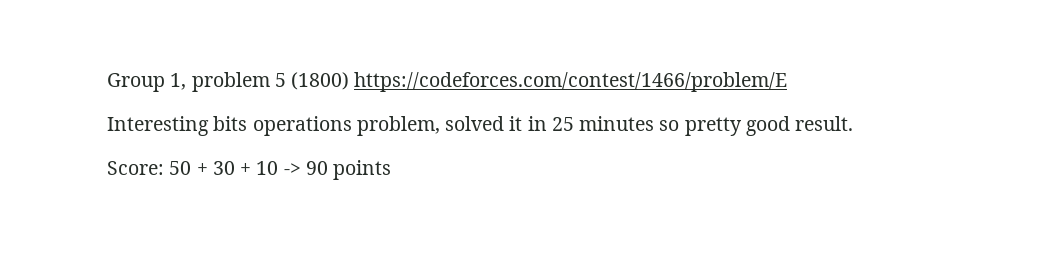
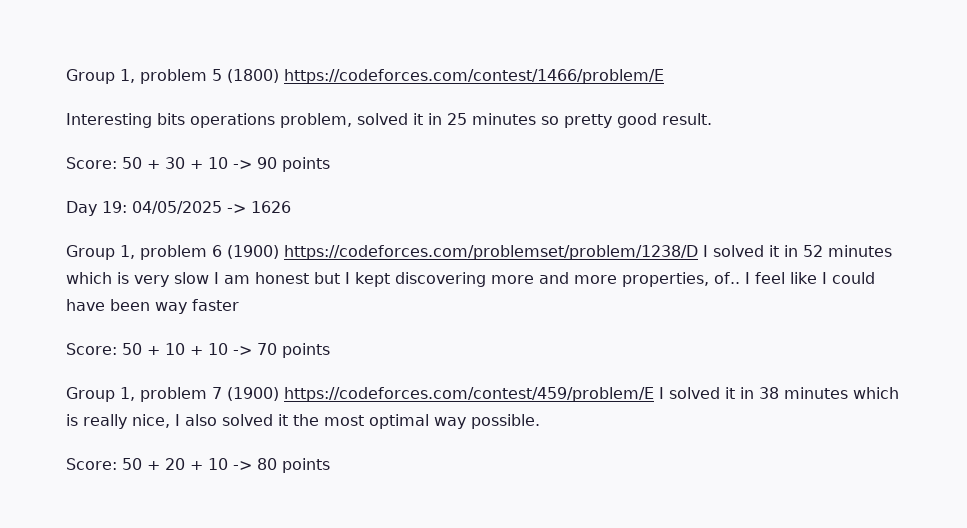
+ Day 19: 04/05/2025 -> 1626
+ Group 1, problem 6 (1900) https://codeforces.com/problemset/problem/1238/D I solved it in 52 minutes which is very slow I am honest but I kept discovering more and more properties, of.. I feel like I could have been way faster
+ Score: 50 + 10 + 10 -> 70 points
+ Group 1, problem 7 (1900) https://codeforces.com/contest/459/problem/E I solved it in 38 minutes which is really nice, I also solved it the most optimal way possible.
+ Score: 50 + 20 + 10 -> 80 points

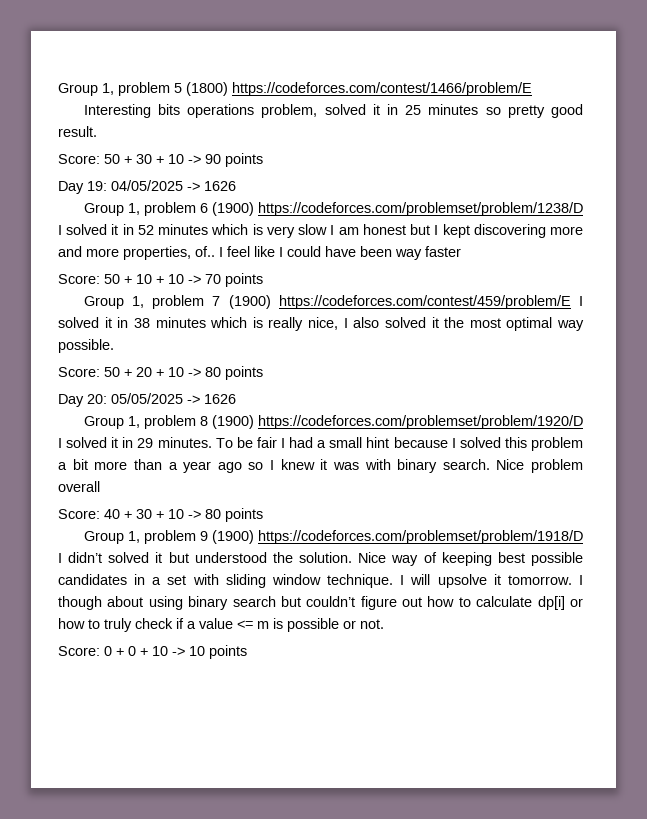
+ Day 20: 05/05/2025 -> 1626
+ Group 1, problem 8 (1900) https://codeforces.com/problemset/problem/1920/D I solved it in 29 minutes. To be fair I had a small hint because I solved this problem a bit more than a year ago so I knew it was with binary search. Nice problem overall
+ Score: 40 + 30 + 10 -> 80 points
+ Group 1, problem 9 (1900) https://codeforces.com/problemset/problem/1918/D I didn’t solved it but understood the solution. Nice way of keeping best possible candidates in a set with sliding window technique. I will upsolve it tomorrow. I though about using binary search but couldn’t figure out how to calculate dp[i] or how to truly check if a value <= m is possible or not.
+ Score: 0 + 0 + 10 -> 10 points

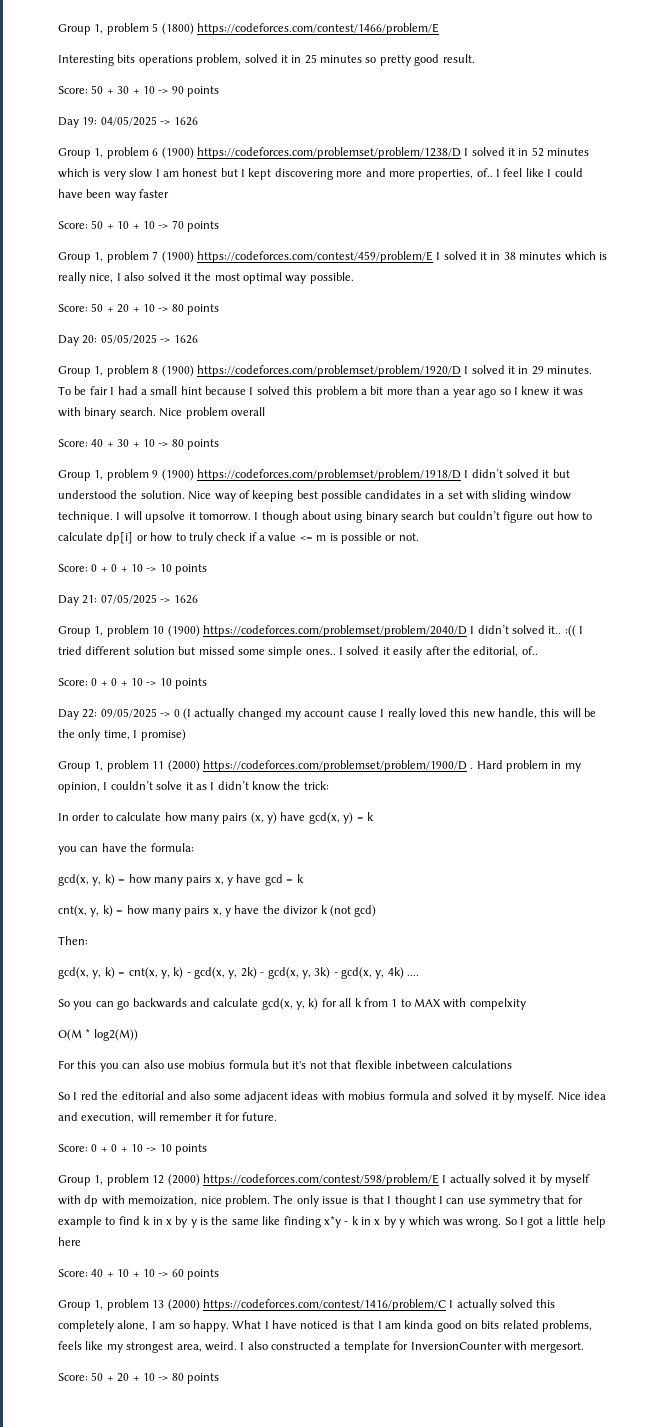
+ Day 21: 07/05/2025 -> 1626
+ Group 1, problem 10 (1900) https://codeforces.com/problemset/problem/2040/D I didn’t solved it.. :(( I tried different solution but missed some simple ones.. I solved it easily after the editorial, of..
+ Score: 0 + 0 + 10 -> 10 points
+ Day 22: 09/05/2025 -> 0 (I actually changed my account cause I really loved this new handle, this will be the only time, I promise)
+ Group 1, problem 11 (2000) https://codeforces.com/problemset/problem/1900/D . Hard problem in my opinion, I couldn’t solve it as I didn’t know the trick:
+ In order to calculate how many pairs (x, y) have gcd(x, y) = k
+ you can have the formula:
+ gcd(x, y, k) = how many pairs x, y have gcd = k
+ cnt(x, y, k) = how many pairs x, y have the divizor k (not gcd)
+ Then:
+ gcd(x, y, k) = cnt(x, y, k) - gcd(x, y, 2k) - gcd(x, y, 3k) - gcd(x, y, 4k) ....
+ So you can go backwards and calculate gcd(x, y, k) for all k from 1 to MAX with compelxity
+ O(M * log2(M))
+ For this you can also use mobius formula but it's not that flexible inbetween calculations
+ So I red the editorial and also some adjacent ideas with mobius formula and solved it by myself. Nice idea and execution, will remember it for future.
+ Score: 0 + 0 + 10 -> 10 points
+ Group 1, problem 12 (2000) https://codeforces.com/contest/598/problem/E I actually solved it by myself with dp with memoization, nice problem. The only issue is that I thought I can use symmetry that for example to find k in x by y is the same like finding x*y - k in x by y which was wrong. So I got a little help here
+ Score: 40 + 10 + 10 -> 60 points
+ Group 1, problem 13 (2000) https://codeforces.com/contest/1416/problem/C I actually solved this completely alone, I am so happy. What I have noticed is that I am kinda good on bits related problems, feels like my strongest area, weird. I also constructed a template for InversionCounter with mergesort.
+ Score: 50 + 20 + 10 -> 80 points

